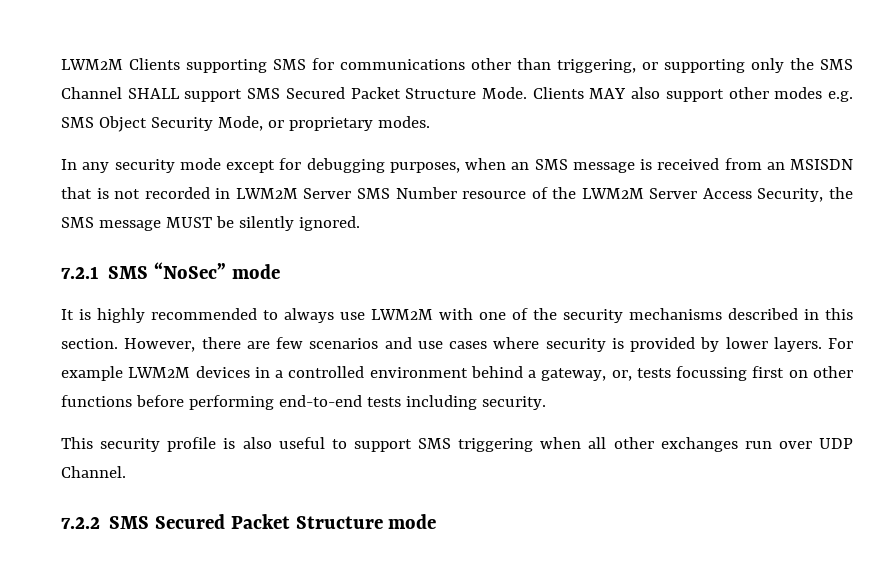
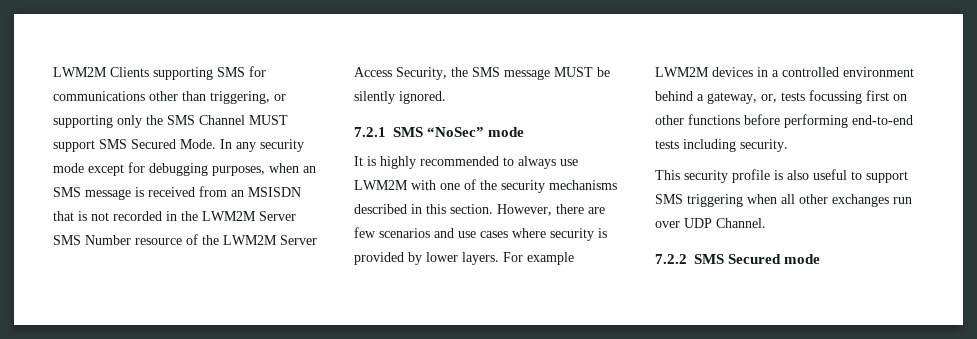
- LWM2M Clients supporting SMS for communications other than triggering, or supporting only the SMS Channel SHALL support SMS Secured Packet Structure Mode. Clients MAY also support other modes e.g. SMS Object Security Mode, or proprietary modes.
- In any security mode except for debugging purposes, when an SMS message is received from an MSISDN that is not recorded in LWM2M Server SMS Number resource of the LWM2M Server Access Security, the SMS message MUST be silently ignored.
+ LWM2M Clients supporting SMS for communications other than triggering, or supporting only the SMS Channel MUST support SMS Secured Mode. In any security mode except for debugging purposes, when an SMS message is received from an MSISDN that is not recorded in the LWM2M Server SMS Number resource of the LWM2M Server Access Security, the SMS message MUST be silently ignored.
- 7.2.2 SMS Secured Packet Structure mode
+ 7.2.2 SMS Secured mode

